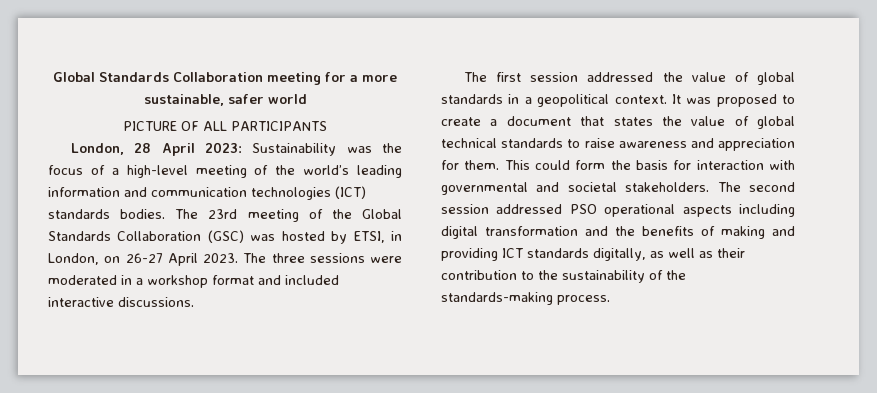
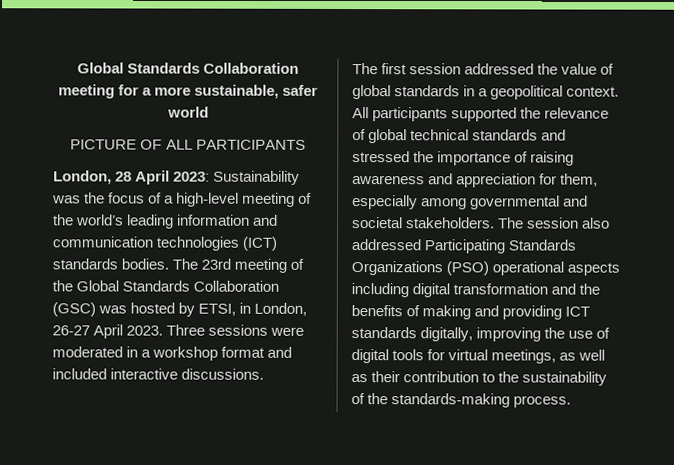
- The 23rd meeting of the Global Standards Collaboration (GSC) was hosted by ETSI, in London, on 26-27 April 2023.
+ The 23rd meeting of the Global Standards Collaboration (GSC) was hosted by ETSI, in London, 26-27 April 2023.
- The three sessions were moderated in a workshop format and included interactive discussions.
+ Three sessions were moderated in a workshop format and included interactive discussions.
- It was proposed to create a document that states the value of global technical standards to raise awareness and appreciation for them. This could form the basis for interaction with governmental and societal stakeholders.
+ All participants supported the relevance of global technical standards and stressed the importance of raising awareness and appreciation for them, especially among governmental and societal stakeholders.
- The second session addressed PSO operational aspects including digital transformation and the benefits of making and providing ICT standards digitally, as well as their contribution to the sustainability of the standards-making process.
+ The session also addressed Participating Standards Organizations (PSO) operational aspects including digital transformation and the benefits of making and providing ICT standards digitally, improving the use of digital tools for virtual meetings, as well as their contribution to the sustainability of the standards-making process.

